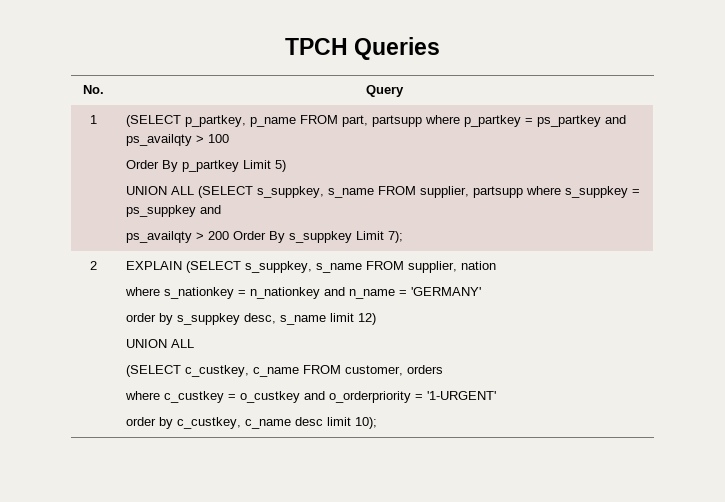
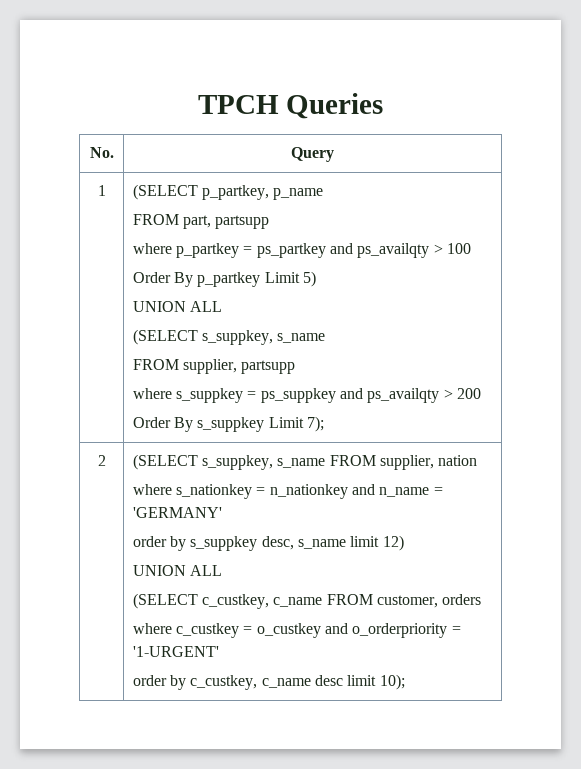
- (SELECT p_partkey, p_name FROM part, partsupp where p_partkey = ps_partkey and ps_availqty > 100
+ (SELECT p_partkey, p_name
+ FROM part, partsupp
+ where p_partkey = ps_partkey and ps_availqty > 100
  Order By p_partkey Limit 5)
- UNION ALL (SELECT s_suppkey, s_name FROM supplier, partsupp where s_suppkey = ps_suppkey and
- ps_availqty > 200 Order By s_suppkey Limit 7);
+ UNION ALL
+ (SELECT s_suppkey, s_name
+ FROM supplier, partsupp
+ where s_suppkey = ps_suppkey and ps_availqty > 200
+ Order By s_suppkey Limit 7);
- EXPLAIN (SELECT s_suppkey, s_name FROM supplier, nation
+ (SELECT s_suppkey, s_name FROM supplier, nation

